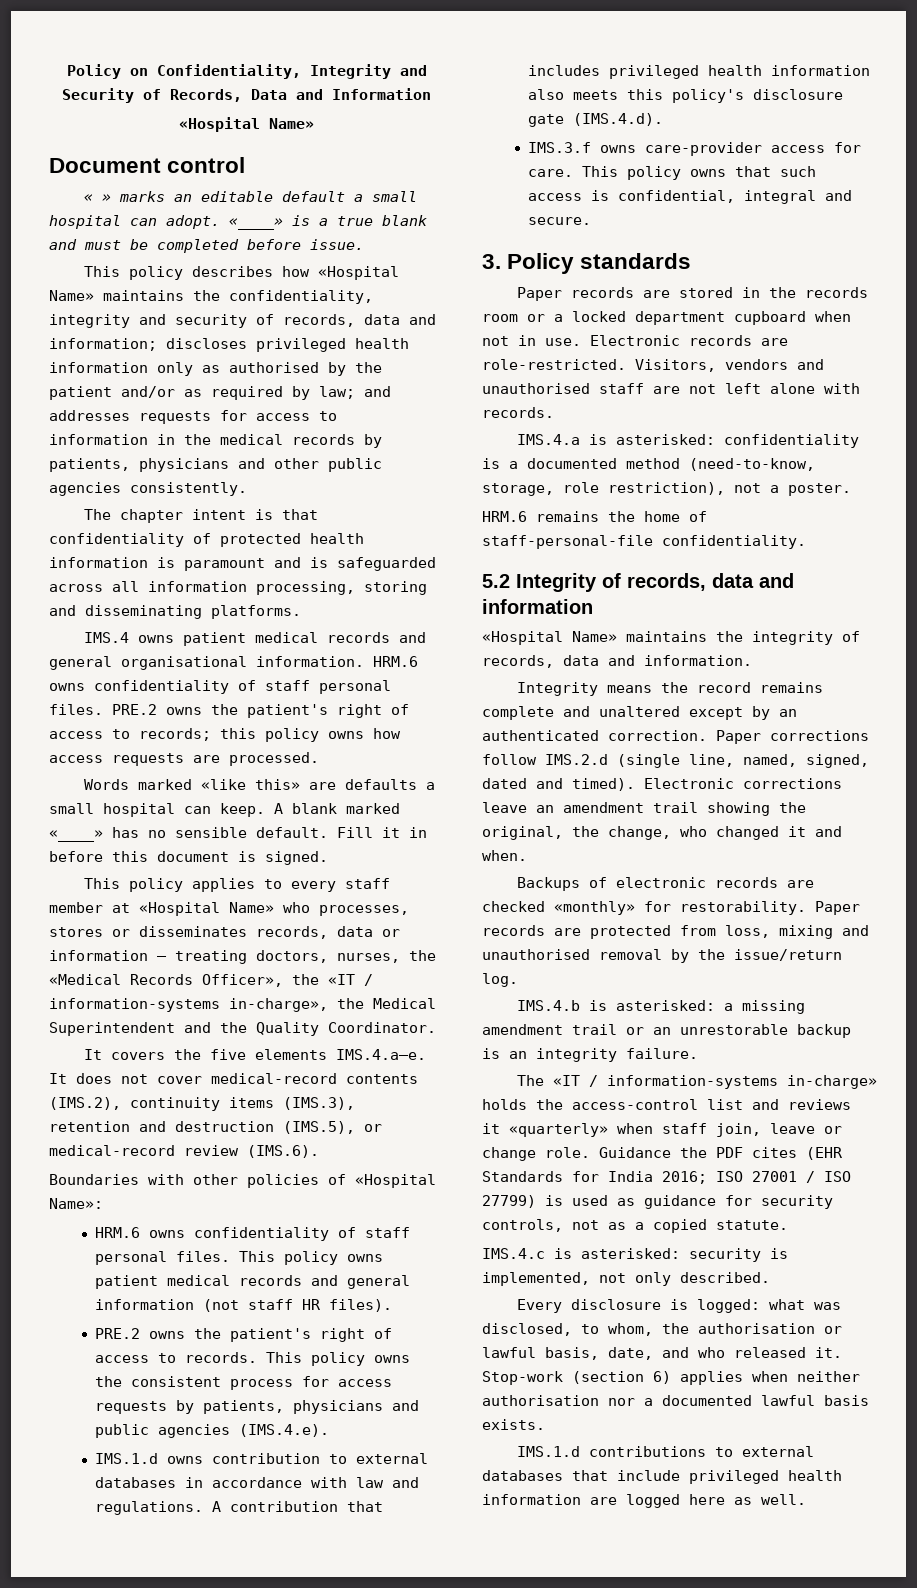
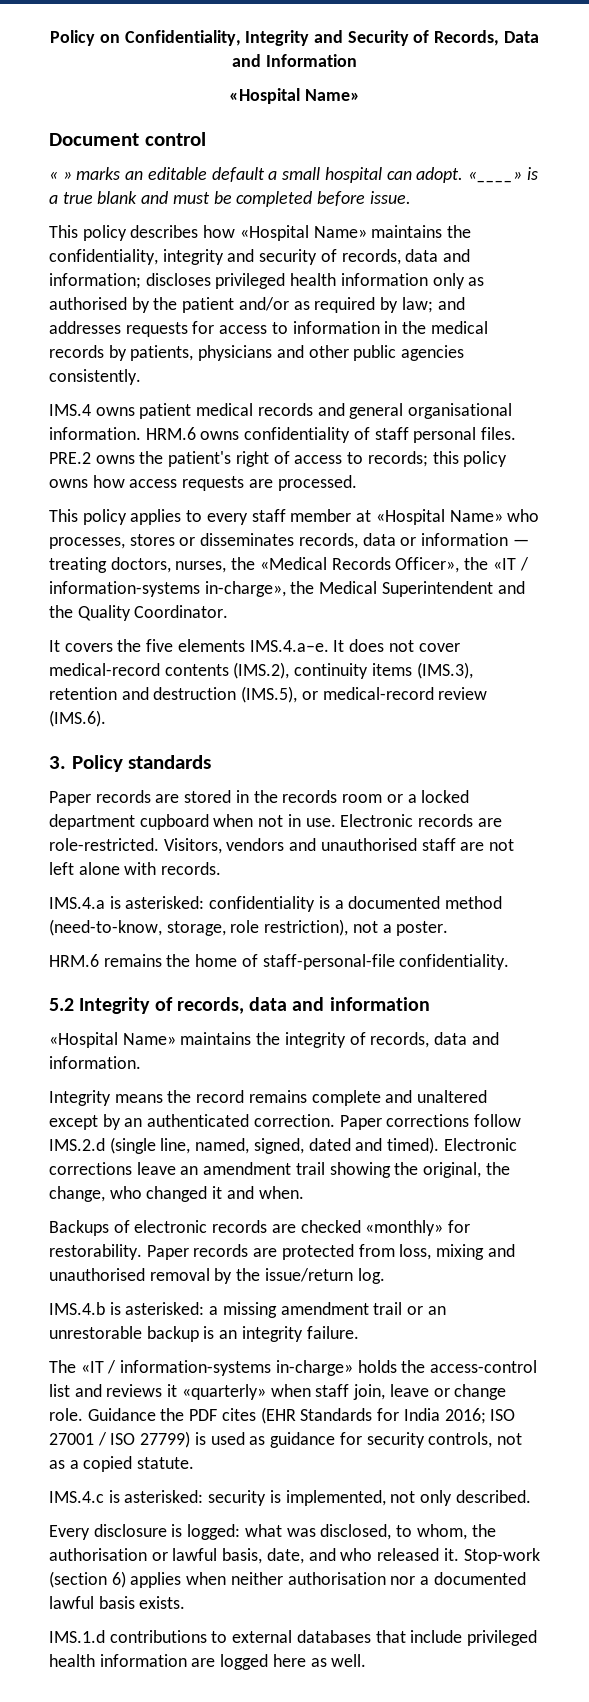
- The chapter intent is that confidentiality of protected health information is paramount and is safeguarded across all information processing, storing and disseminating platforms.
- Words marked «like this» are defaults a small hospital can keep. A blank marked «____» has no sensible default. Fill it in before this document is signed.
- Boundaries with other policies of «Hospital Name»:
- HRM.6 owns confidentiality of staff personal files. This policy owns patient medical records and general information (not staff HR files).
- PRE.2 owns the patient's right of access to records. This policy owns the consistent process for access requests by patients, physicians and public agencies (IMS.4.e).
- IMS.1.d owns contribution to external databases in accordance with law and regulations. A contribution that includes privileged health information also meets this policy's disclosure gate (IMS.4.d).
- IMS.3.f owns care-provider access for care. This policy owns that such access is confidential, integral and secure.

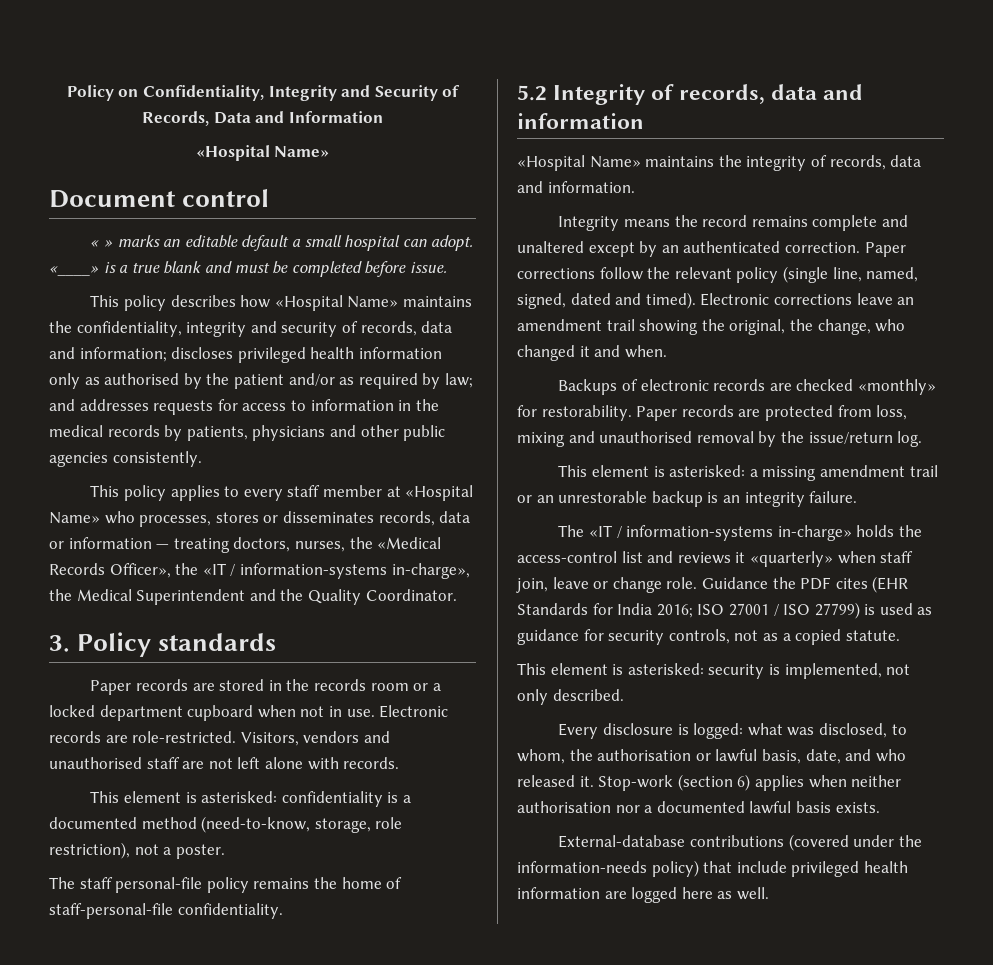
- IMS.4 owns patient medical records and general organisational information. HRM.6 owns confidentiality of staff personal files. PRE.2 owns the patient's right of access to records; this policy owns how access requests are processed.
- It covers the five elements IMS.4.a–e. It does not cover medical-record contents (IMS.2), continuity items (IMS.3), retention and destruction (IMS.5), or medical-record review (IMS.6).
- IMS.4.a is asterisked: confidentiality is a documented method (need-to-know, storage, role restriction), not a poster.
+ This element is asterisked: confidentiality is a documented method (need-to-know, storage, role restriction), not a poster.
- HRM.6 remains the home of staff-personal-file confidentiality.
+ The staff personal-file policy remains the home of staff-personal-file confidentiality.
- Paper corrections follow IMS.2.d (single line, named, signed, dated and timed).
+ Paper corrections follow the relevant policy (single line, named, signed, dated and timed).
- IMS.4.b is asterisked: a missing amendment trail or an unrestorable backup is an integrity failure.
+ This element is asterisked: a missing amendment trail or an unrestorable backup is an integrity failure.
- IMS.4.c is asterisked: security is implemented, not only described.
+ This element is asterisked: security is implemented, not only described.
- IMS.1.d contributions to external databases that include privileged health information are logged here as well.
+ External-database contributions (covered under the information-needs policy) that include privileged health information are logged here as well.

